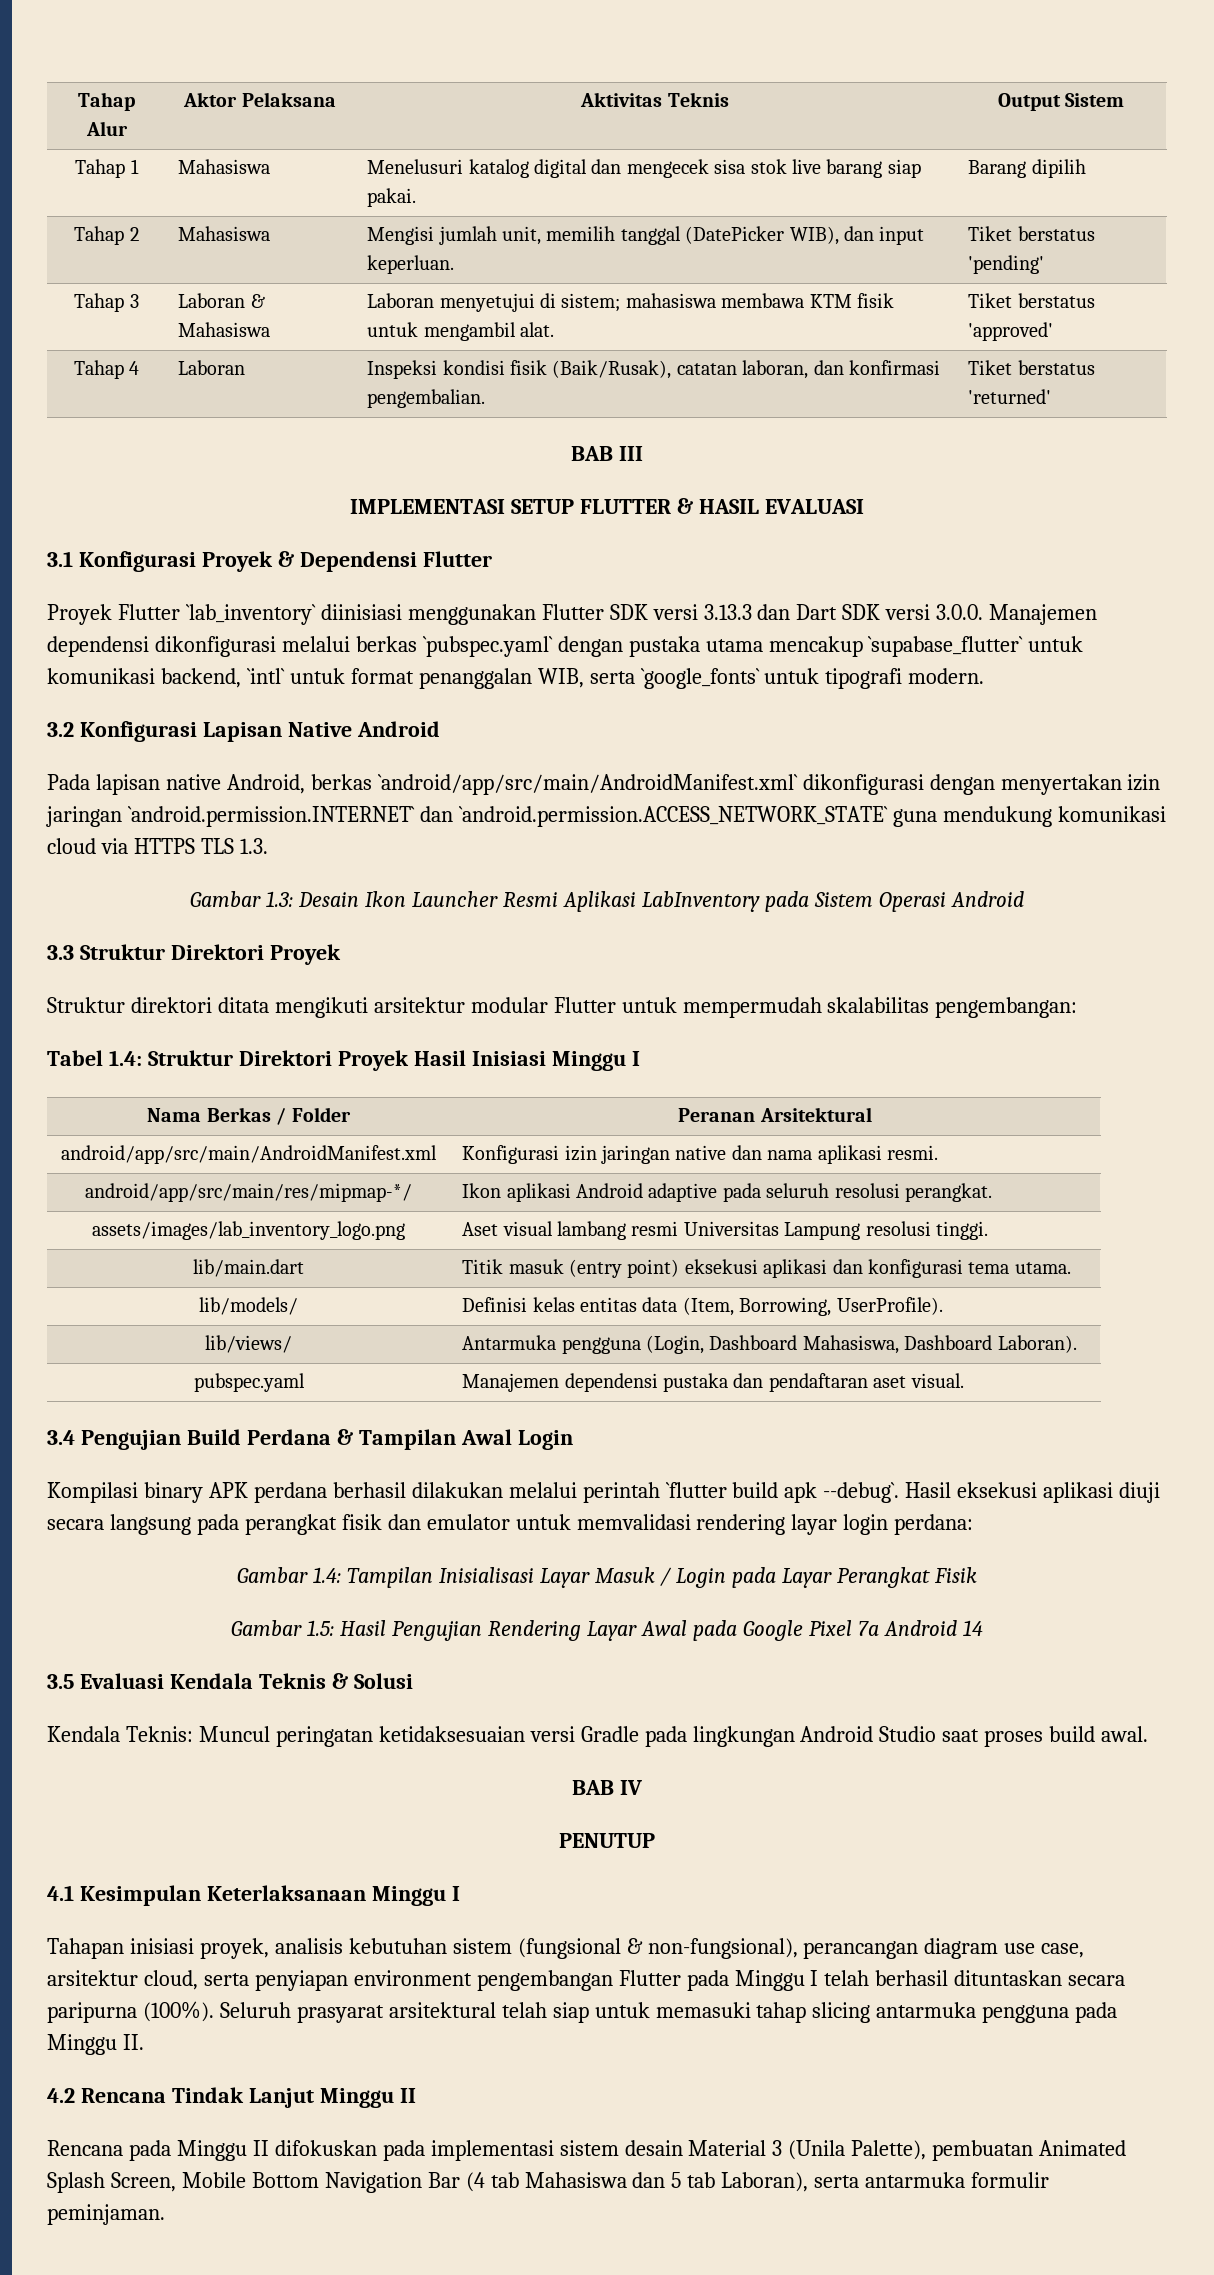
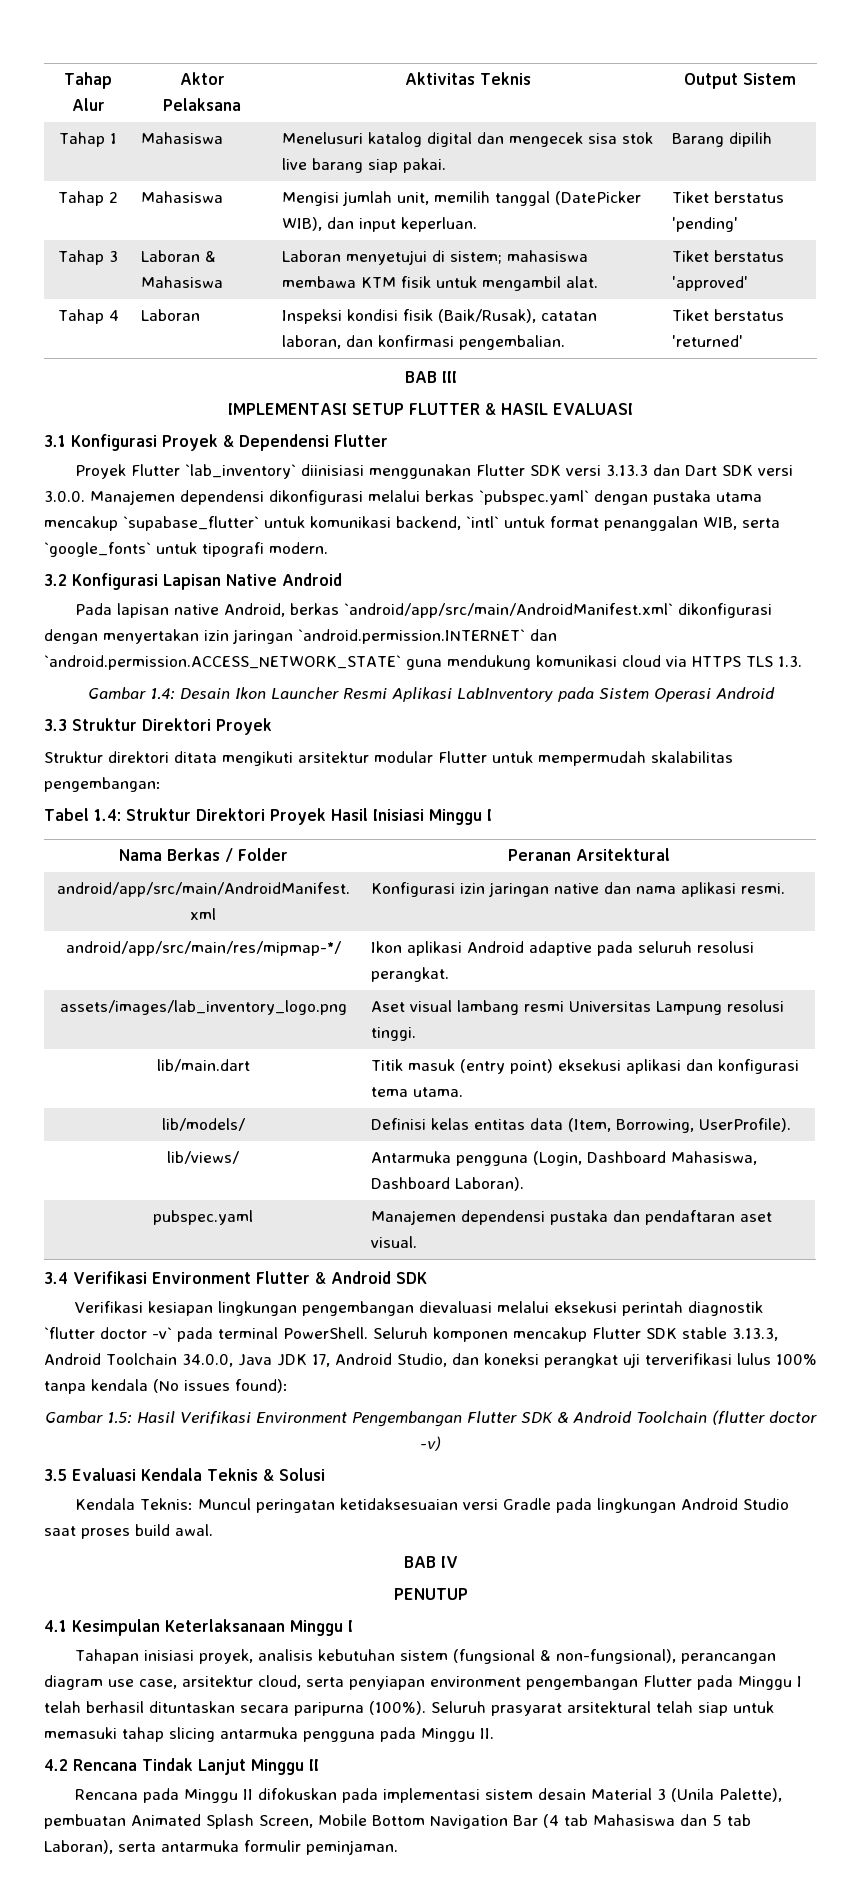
- Gambar 1.3: Desain Ikon Launcher Resmi Aplikasi LabInventory pada Sistem Operasi Android
+ Gambar 1.4: Desain Ikon Launcher Resmi Aplikasi LabInventory pada Sistem Operasi Android
- 3.4 Pengujian Build Perdana & Tampilan Awal Login
- Kompilasi binary APK perdana berhasil dilakukan melalui perintah `flutter build apk --debug`. Hasil eksekusi aplikasi diuji secara langsung pada perangkat fisik dan emulator untuk memvalidasi rendering layar login perdana:
- Gambar 1.4: Tampilan Inisialisasi Layar Masuk / Login pada Layar Perangkat Fisik
- Gambar 1.5: Hasil Pengujian Rendering Layar Awal pada Google Pixel 7a Android 14
+ 3.4 Verifikasi Environment Flutter & Android SDK
+ Verifikasi kesiapan lingkungan pengembangan dievaluasi melalui eksekusi perintah diagnostik `flutter doctor -v` pada terminal PowerShell. Seluruh komponen mencakup Flutter SDK stable 3.13.3, Android Toolchain 34.0.0, Java JDK 17, Android Studio, dan koneksi perangkat uji terverifikasi lulus 100% tanpa kendala (No issues found):
+ Gambar 1.5: Hasil Verifikasi Environment Pengembangan Flutter SDK & Android Toolchain (flutter doctor -v)

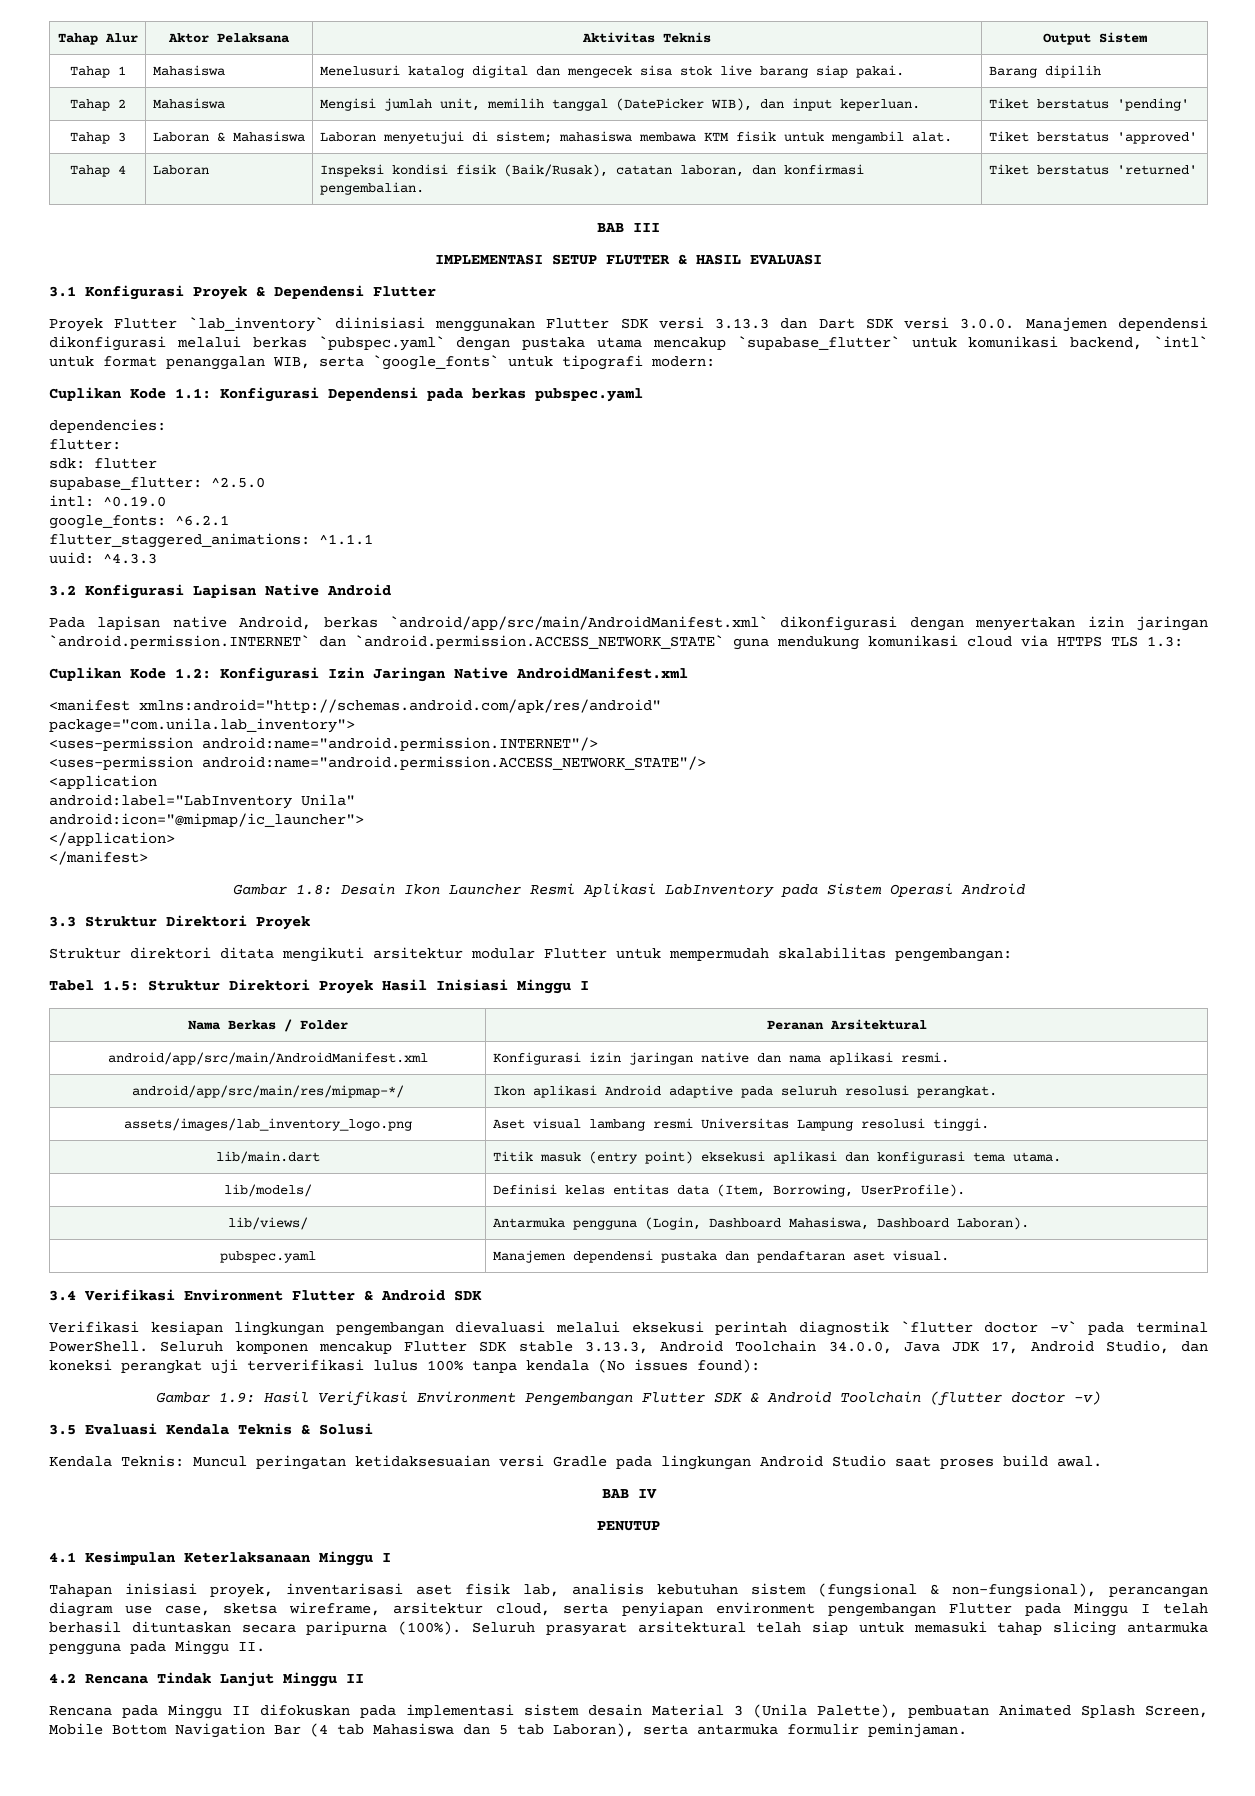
- Proyek Flutter `lab_inventory` diinisiasi menggunakan Flutter SDK versi 3.13.3 dan Dart SDK versi 3.0.0. Manajemen dependensi dikonfigurasi melalui berkas `pubspec.yaml` dengan pustaka utama mencakup `supabase_flutter` untuk komunikasi backend, `intl` untuk format penanggalan WIB, serta `google_fonts` untuk tipografi modern.
+ Proyek Flutter `lab_inventory` diinisiasi menggunakan Flutter SDK versi 3.13.3 dan Dart SDK versi 3.0.0. Manajemen dependensi dikonfigurasi melalui berkas `pubspec.yaml` dengan pustaka utama mencakup `supabase_flutter` untuk komunikasi backend, `intl` untuk format penanggalan WIB, serta `google_fonts` untuk tipografi modern:
+ Cuplikan Kode 1.1: Konfigurasi Dependensi pada berkas pubspec.yaml
+ dependencies:
+ flutter:
+ sdk: flutter
+ supabase_flutter: ^2.5.0
+ intl: ^0.19.0
+ google_fonts: ^6.2.1
+ flutter_staggered_animations: ^1.1.1
+ uuid: ^4.3.3
- Pada lapisan native Android, berkas `android/app/src/main/AndroidManifest.xml` dikonfigurasi dengan menyertakan izin jaringan `android.permission.INTERNET` dan `android.permission.ACCESS_NETWORK_STATE` guna mendukung komunikasi cloud via HTTPS TLS 1.3.
- Gambar 1.4: Desain Ikon Launcher Resmi Aplikasi LabInventory pada Sistem Operasi Android
+ Pada lapisan native Android, berkas `android/app/src/main/AndroidManifest.xml` dikonfigurasi dengan menyertakan izin jaringan `android.permission.INTERNET` dan `android.permission.ACCESS_NETWORK_STATE` guna mendukung komunikasi cloud via HTTPS TLS 1.3:
+ Cuplikan Kode 1.2: Konfigurasi Izin Jaringan Native AndroidManifest.xml
+ <manifest xmlns:android="http://schemas.android.com/apk/res/android"
+ package="com.unila.lab_inventory">
+ <uses-permission android:name="android.permission.INTERNET"/>
+ <uses-permission android:name="android.permission.ACCESS_NETWORK_STATE"/>
+ <application
+ android:label="LabInventory Unila"
+ android:icon="@mipmap/ic_launcher">
+ </application>
+ </manifest>
+ Gambar 1.8: Desain Ikon Launcher Resmi Aplikasi LabInventory pada Sistem Operasi Android
- Tabel 1.4: Struktur Direktori Proyek Hasil Inisiasi Minggu I
+ Tabel 1.5: Struktur Direktori Proyek Hasil Inisiasi Minggu I
- Gambar 1.5: Hasil Verifikasi Environment Pengembangan Flutter SDK & Android Toolchain (flutter doctor -v)
+ Gambar 1.9: Hasil Verifikasi Environment Pengembangan Flutter SDK & Android Toolchain (flutter doctor -v)
- Tahapan inisiasi proyek, analisis kebutuhan sistem (fungsional & non-fungsional), perancangan diagram use case, arsitektur cloud, serta penyiapan environment pengembangan Flutter pada Minggu I telah berhasil dituntaskan secara paripurna (100%).
+ Tahapan inisiasi proyek, inventarisasi aset fisik lab, analisis kebutuhan sistem (fungsional & non-fungsional), perancangan diagram use case, sketsa wireframe, arsitektur cloud, serta penyiapan environment pengembangan Flutter pada Minggu I telah berhasil dituntaskan secara paripurna (100%).

